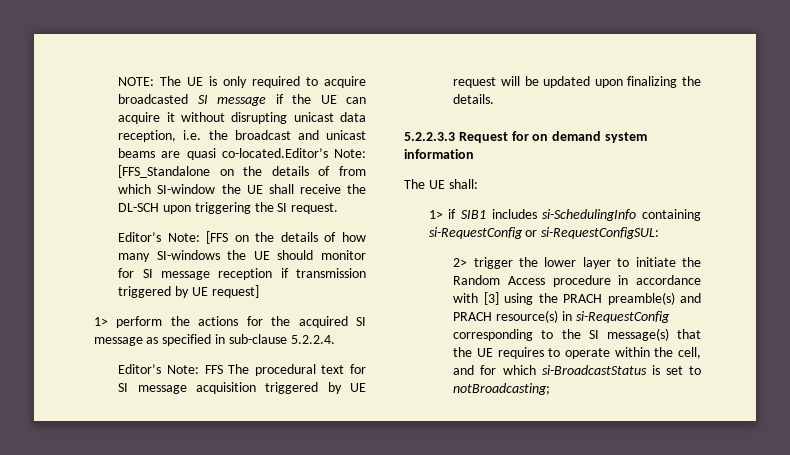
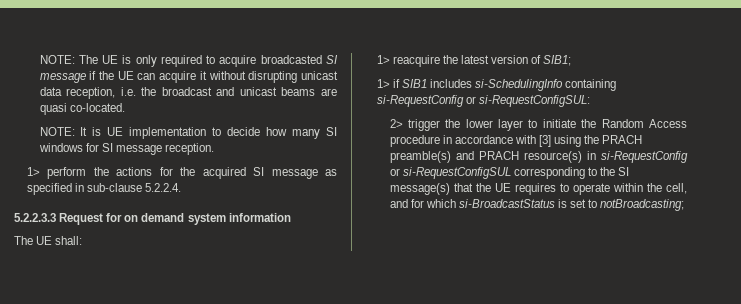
- NOTE: The UE is only required to acquire broadcasted SI message if the UE can acquire it without disrupting unicast data reception, i.e. the broadcast and unicast beams are quasi co-located.Editor’s Note: [FFS_Standalone on the details of from which SI-window the UE shall receive the DL-SCH upon triggering the SI request.
- Editor’s Note: [FFS on the details of how many SI-windows the UE should monitor for SI message reception if transmission triggered by UE request]
+ NOTE: The UE is only required to acquire broadcasted SI message if the UE can acquire it without disrupting unicast data reception, i.e. the broadcast and unicast beams are quasi co-located.
+ NOTE: It is UE implementation to decide how many SI windows for SI message reception.
- Editor’s Note: FFS The procedural text for SI message acquisition triggered by UE request will be updated upon finalizing the details.
+ 1> reacquire the latest version of SIB1;
- 2> trigger the lower layer to initiate the Random Access procedure in accordance with [3] using the PRACH preamble(s) and PRACH resource(s) in si-RequestConfig corresponding to the SI message(s) that the UE requires to operate within the cell, and for which si-BroadcastStatus is set to notBroadcasting;
+ 2> trigger the lower layer to initiate the Random Access procedure in accordance with [3] using the PRACH preamble(s) and PRACH resource(s) in si-RequestConfig or si-RequestConfigSUL corresponding to the SI message(s) that the UE requires to operate within the cell, and for which si-BroadcastStatus is set to notBroadcasting;

